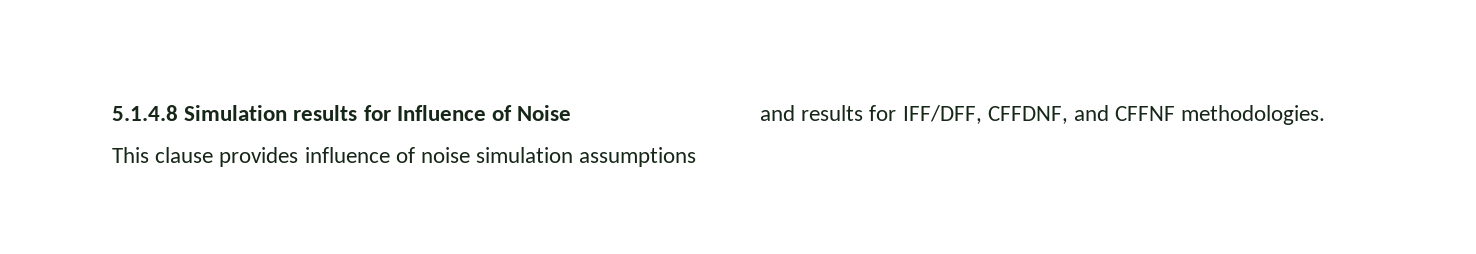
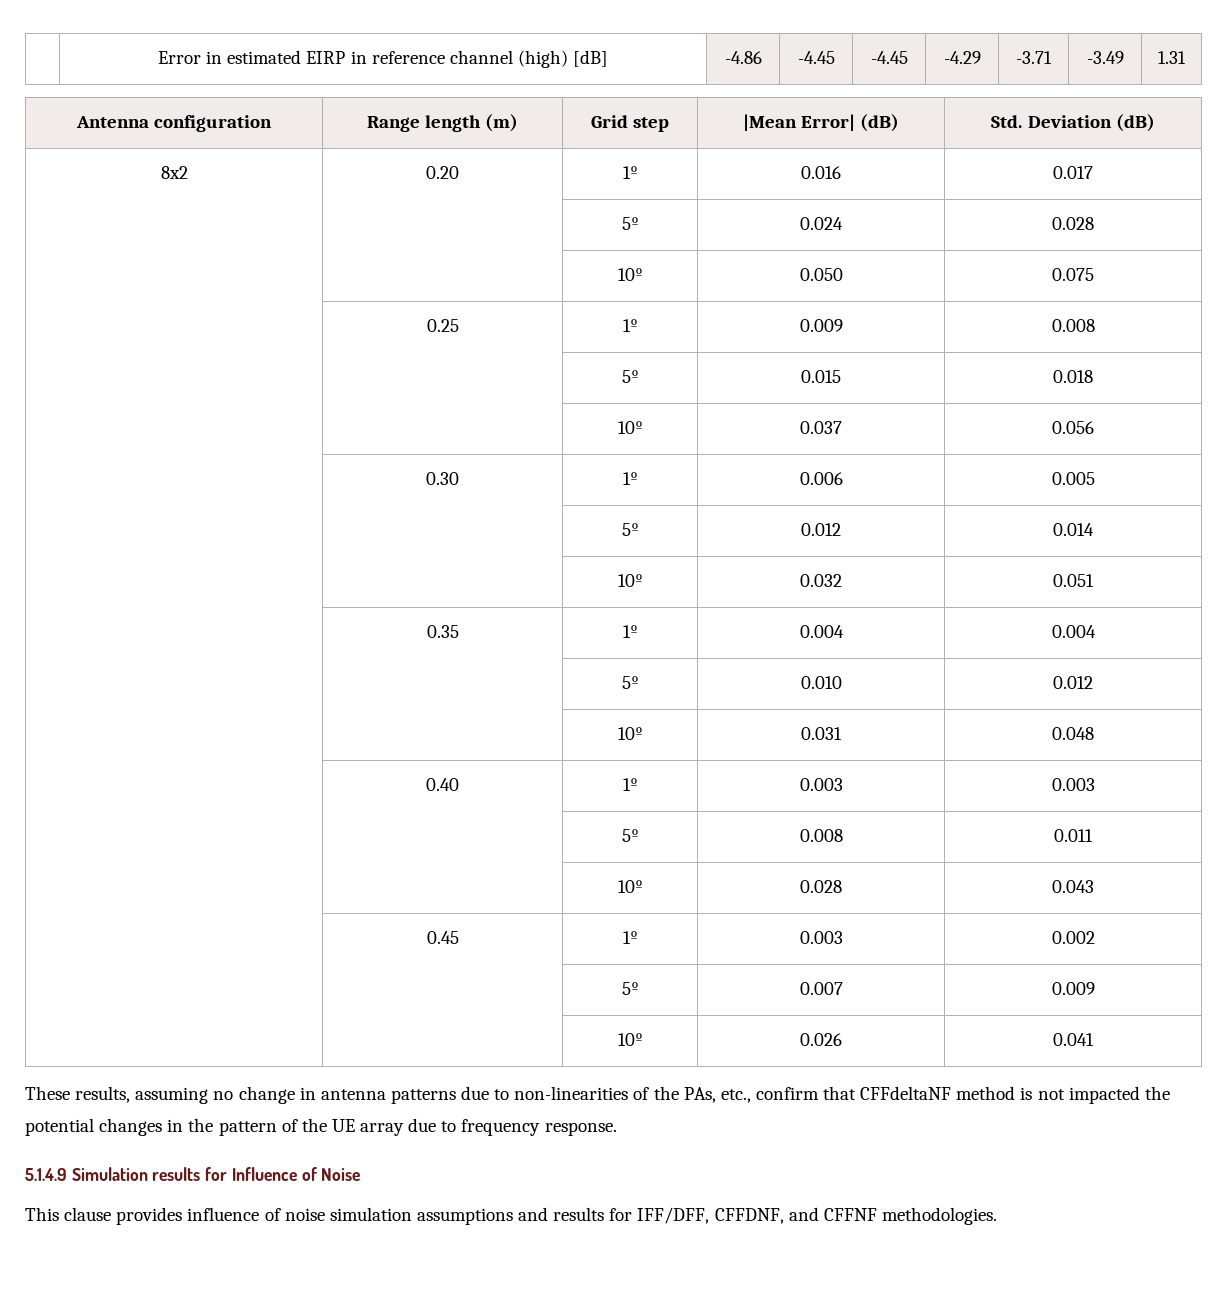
- 5.1.4.8 Simulation results for Influence of Noise
+ | Error in estimated EIRP in reference channel (high) [dB] | -4.86 | -4.45 | -4.45 | -4.29 | -3.71 | -3.49 | 1.31
+ Antenna configuration | Range length (m) | Grid step | |Mean Error| (dB) | Std. Deviation (dB)
+ 8x2 | 0.20 | 1º | 0.016 | 0.017
+ | | 5º | 0.024 | 0.028
+ | | 10º | 0.050 | 0.075
+ | 0.25 | 1º | 0.009 | 0.008
+ | | 5º | 0.015 | 0.018
+ | | 10º | 0.037 | 0.056
+ | 0.30 | 1º | 0.006 | 0.005
+ | | 5º | 0.012 | 0.014
+ | | 10º | 0.032 | 0.051
+ | 0.35 | 1º | 0.004 | 0.004
+ | | 5º | 0.010 | 0.012
+ | | 10º | 0.031 | 0.048
+ | 0.40 | 1º | 0.003 | 0.003
+ | | 5º | 0.008 | 0.011
+ | | 10º | 0.028 | 0.043
+ | 0.45 | 1º | 0.003 | 0.002
+ | | 5º | 0.007 | 0.009
+ | | 10º | 0.026 | 0.041
+ These results, assuming no change in antenna patterns due to non-linearities of the PAs, etc., confirm that CFFdeltaNF method is not impacted the potential changes in the pattern of the UE array due to frequency response.
+ 5.1.4.9 Simulation results for Influence of Noise

